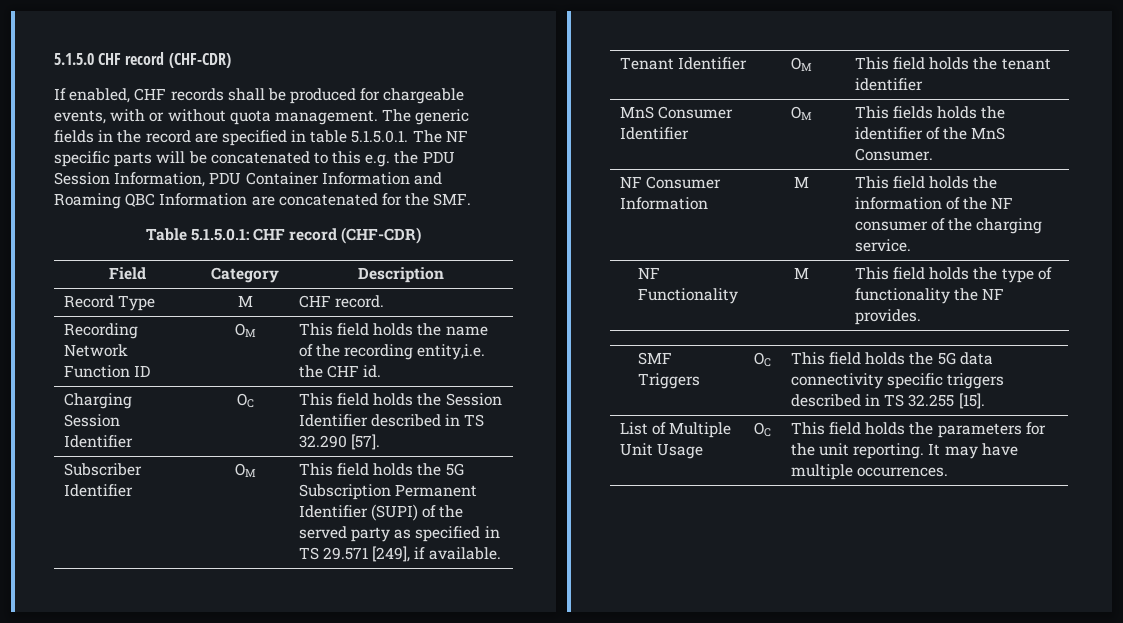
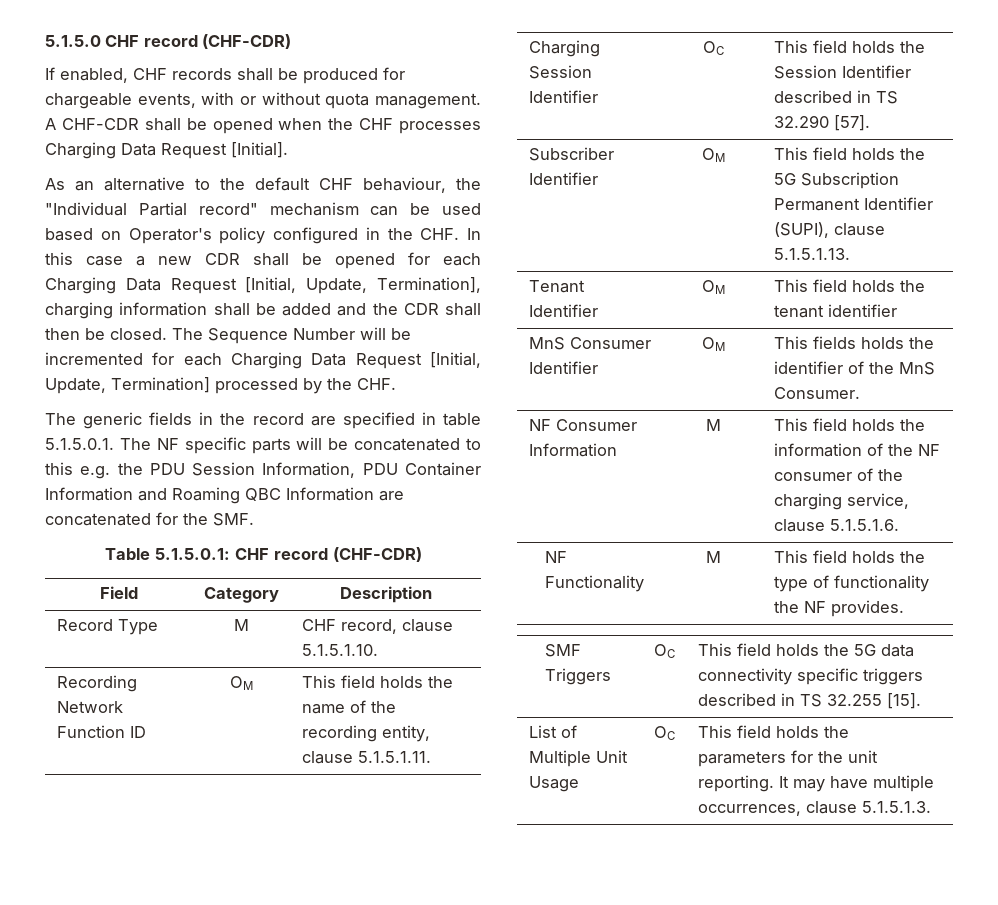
- If enabled, CHF records shall be produced for chargeable events, with or without quota management. The generic fields in the record are specified in table 5.1.5.0.1. The NF specific parts will be concatenated to this e.g. the PDU Session Information, PDU Container Information and Roaming QBC Information are concatenated for the SMF.
+ If enabled, CHF records shall be produced for chargeable events, with or without quota management. A CHF-CDR shall be opened when the CHF processes Charging Data Request [Initial].
+ As an alternative to the default CHF behaviour, the "Individual Partial record" mechanism can be used based on Operator's policy configured in the CHF. In this case a new CDR shall be opened for each Charging Data Request [Initial, Update, Termination], charging information shall be added and the CDR shall then be closed. The Sequence Number will be incremented for each Charging Data Request [Initial, Update, Termination] processed by the CHF.
+ The generic fields in the record are specified in table 5.1.5.0.1. The NF specific parts will be concatenated to this e.g. the PDU Session Information, PDU Container Information and Roaming QBC Information are concatenated for the SMF.
- Record Type | M | CHF record.
+ Record Type | M | CHF record, clause 5.1.5.1.10.
- Recording Network Function ID | OM | This field holds the name of the recording entity,i.e. the CHF id.
+ Recording Network Function ID | OM | This field holds the name of the recording entity, clause 5.1.5.1.11.
- Subscriber Identifier | OM | This field holds the 5G Subscription Permanent Identifier (SUPI) of the served party as specified in TS 29.571 [249], if available.
+ Subscriber Identifier | OM | This field holds the 5G Subscription Permanent Identifier (SUPI), clause 5.1.5.1.13.
- NF Consumer Information | M | This field holds the information of the NF consumer of the charging service.
+ NF Consumer Information | M | This field holds the information of the NF consumer of the charging service, clause 5.1.5.1.6.
- List of Multiple Unit Usage | OC | This field holds the parameters for the unit reporting. It may have multiple occurrences.
+ List of Multiple Unit Usage | OC | This field holds the parameters for the unit reporting. It may have multiple occurrences, clause 5.1.5.1.3.

